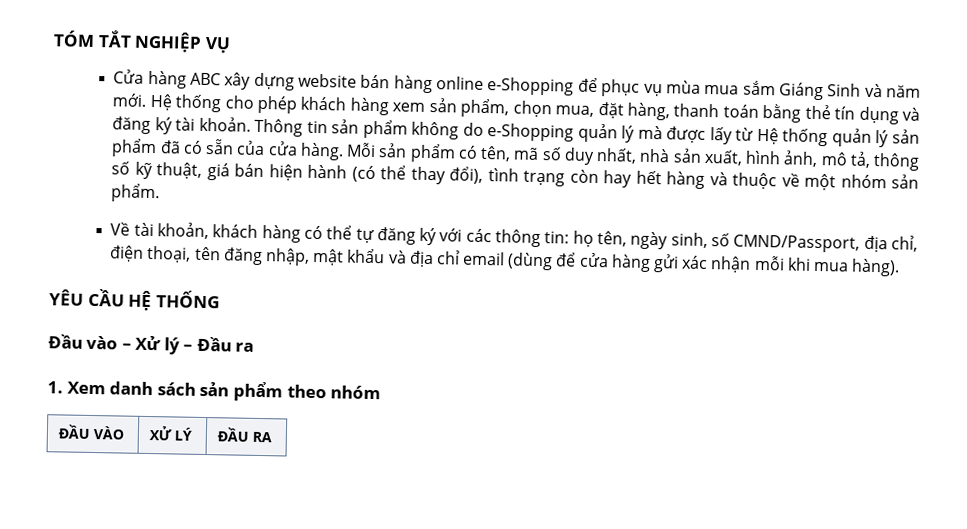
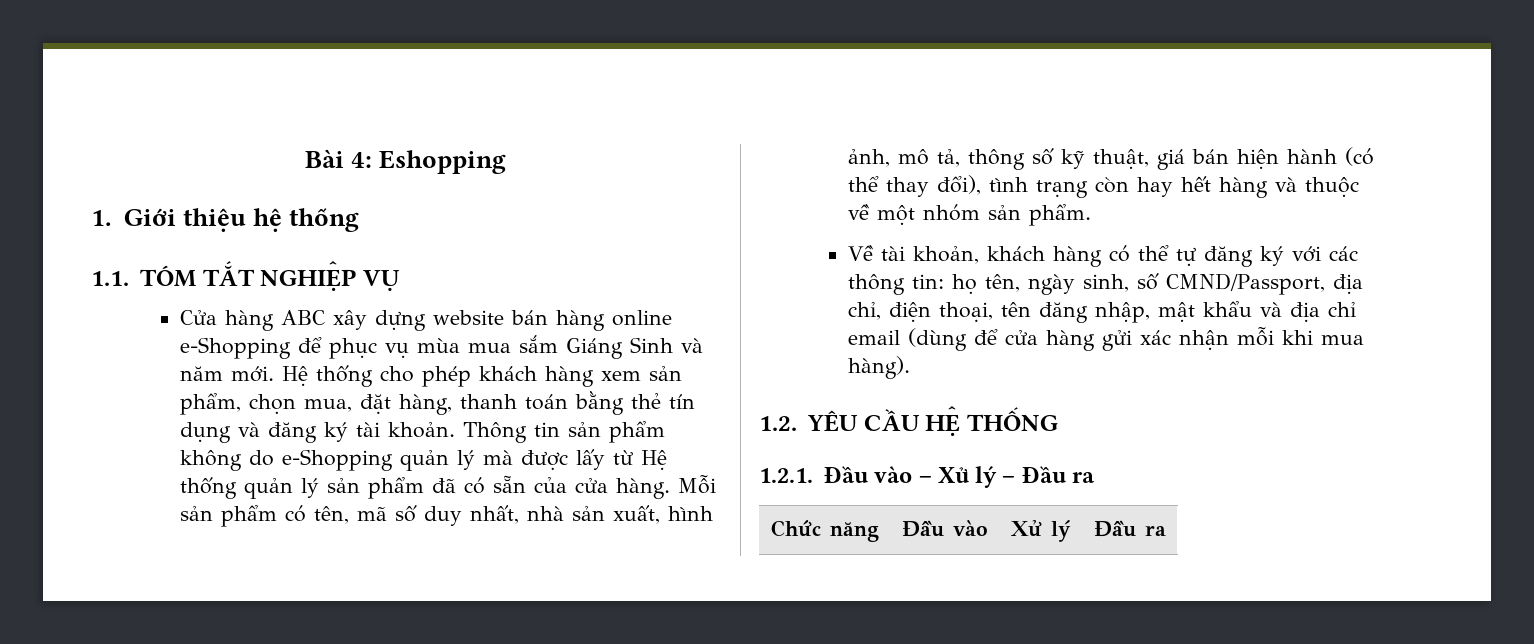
- TÓM TẮT NGHIỆP VỤ
+ Bài 4: Eshopping
+ 1. Giới thiệu hệ thống
+ 1.1. TÓM TẮT NGHIỆP VỤ
- YÊU CẦU HỆ THỐNG
+ 1.2. YÊU CẦU HỆ THỐNG
- Đầu vào – Xử lý – Đầu ra
+ 1.2.1. Đầu vào – Xử lý – Đầu ra
- 1. Xem danh sách sản phẩm theo nhóm
- ĐẦU VÀO | XỬ LÝ | ĐẦU RA
+ Chức năng | Đầu vào | Xử lý | Đầu ra

